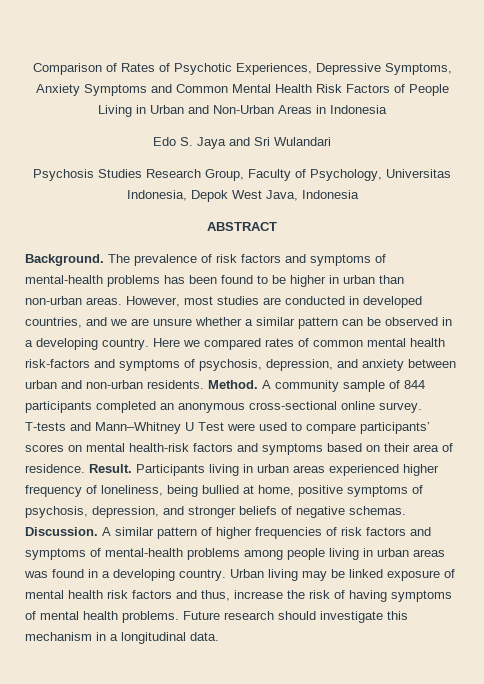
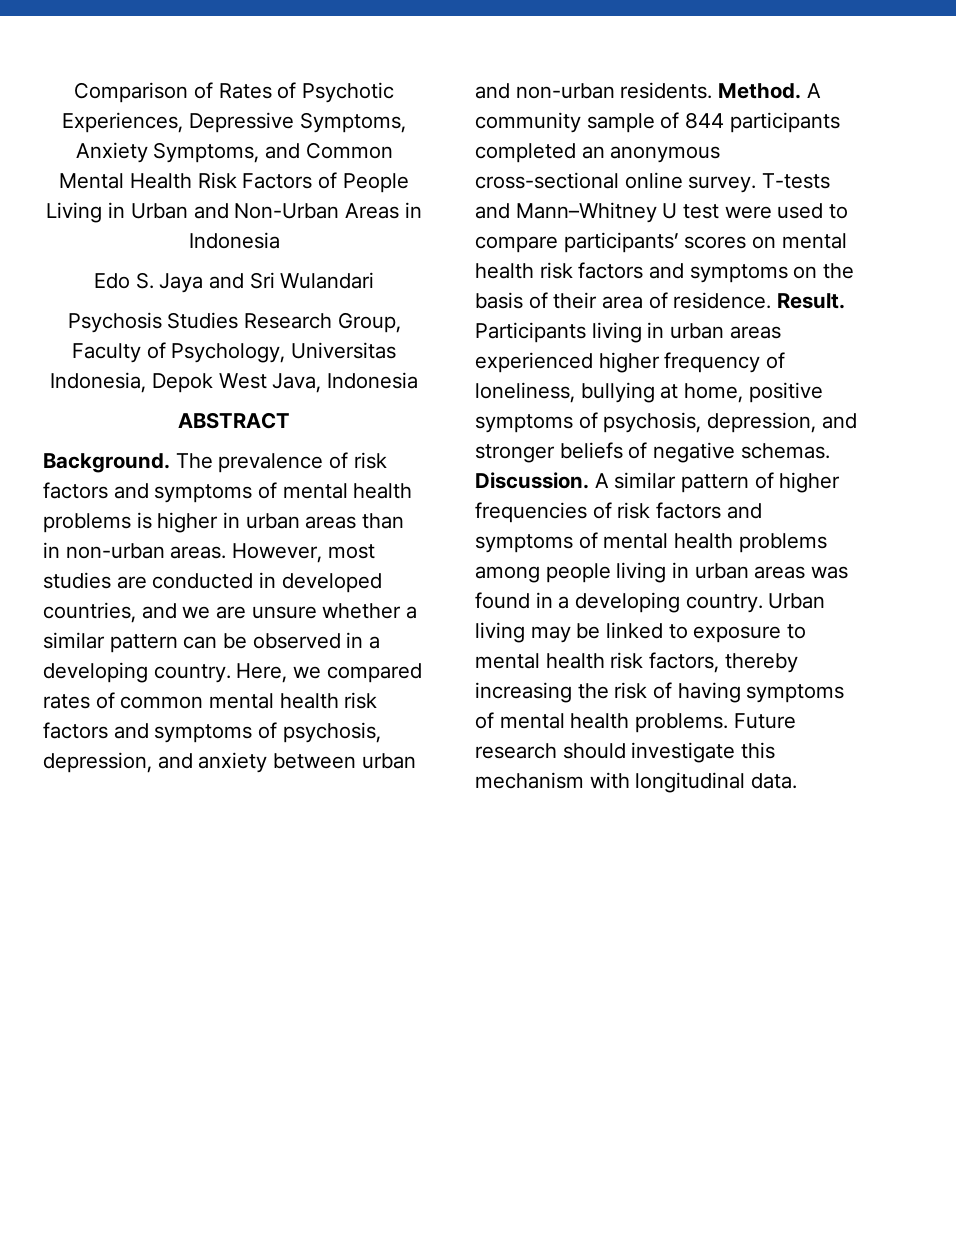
- Comparison of Rates of Psychotic Experiences, Depressive Symptoms, Anxiety Symptoms and Common Mental Health Risk Factors of People Living in Urban and Non-Urban Areas in Indonesia
+ Comparison of Rates of Psychotic Experiences, Depressive Symptoms, Anxiety Symptoms, and Common Mental Health Risk Factors of People Living in Urban and Non-Urban Areas in Indonesia
- The prevalence of risk factors and symptoms of mental-health problems has been found to be higher in urban than non-urban areas.
+ The prevalence of risk factors and symptoms of mental health problems is higher in urban areas than in non-urban areas.
- Here we compared rates of common mental health risk-factors and symptoms of psychosis, depression, and anxiety between urban and non-urban residents.
+ Here, we compared rates of common mental health risk factors and symptoms of psychosis, depression, and anxiety between urban and non-urban residents.
- T-tests and Mann–Whitney U Test were used to compare participants’ scores on mental health-risk factors and symptoms based on their area of residence.
+ T-tests and Mann–Whitney U test were used to compare participants’ scores on mental health risk factors and symptoms on the basis of their area of residence.
- Participants living in urban areas experienced higher frequency of loneliness, being bullied at home, positive symptoms of psychosis, depression, and stronger beliefs of negative schemas.
+ Participants living in urban areas experienced higher frequency of loneliness, bullying at home, positive symptoms of psychosis, depression, and stronger beliefs of negative schemas.
- A similar pattern of higher frequencies of risk factors and symptoms of mental-health problems among people living in urban areas was found in a developing country.
+ A similar pattern of higher frequencies of risk factors and symptoms of mental health problems among people living in urban areas was found in a developing country.
- Urban living may be linked exposure of mental health risk factors and thus, increase the risk of having symptoms of mental health problems.
+ Urban living may be linked to exposure to mental health risk factors, thereby increasing the risk of having symptoms of mental health problems.
- Future research should investigate this mechanism in a longitudinal data.
+ Future research should investigate this mechanism with longitudinal data.

